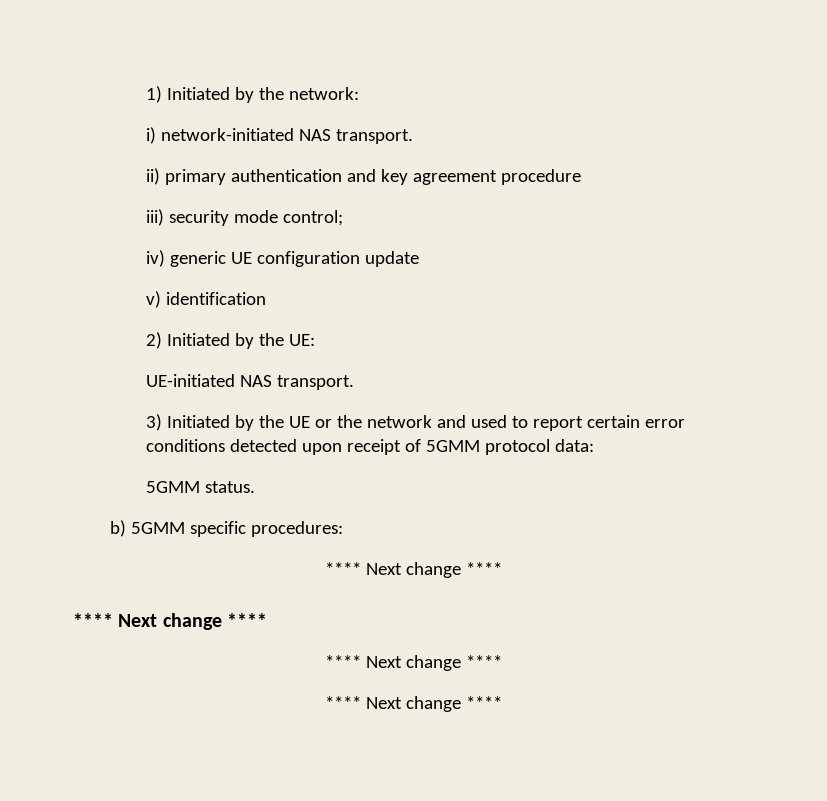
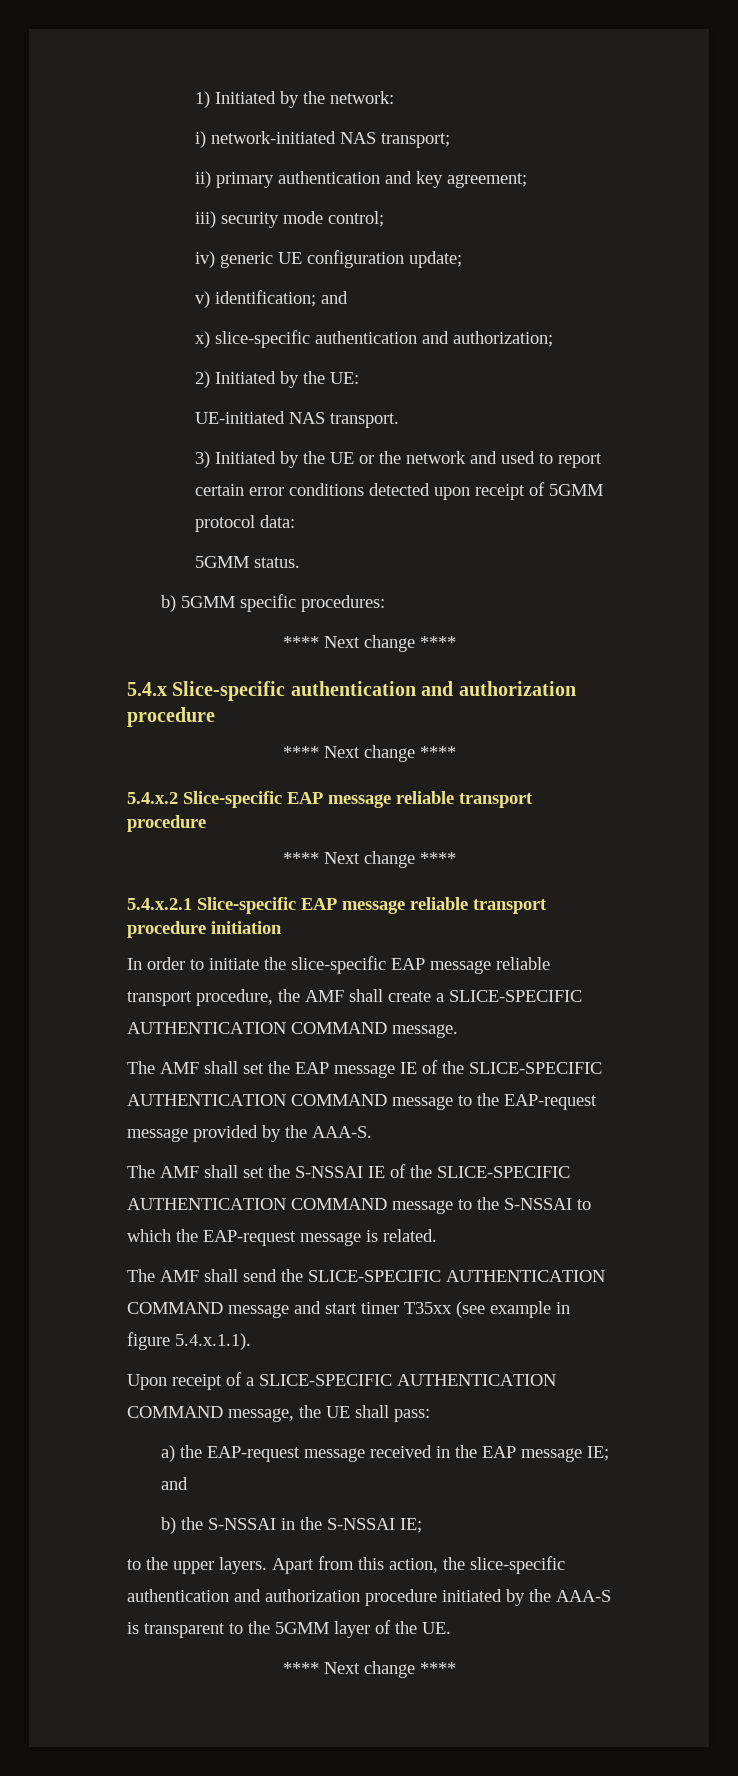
- i) network-initiated NAS transport.
+ i) network-initiated NAS transport;
- ii) primary authentication and key agreement procedure
+ ii) primary authentication and key agreement;
- iv) generic UE configuration update
+ iv) generic UE configuration update;
- v) identification
+ v) identification; and
+ x) slice-specific authentication and authorization;
  b) 5GMM specific procedures:
  **** Next change ****
+ 5.4.x Slice-specific authentication and authorization procedure
  **** Next change ****
+ 5.4.x.2 Slice-specific EAP message reliable transport procedure
  **** Next change ****
+ 5.4.x.2.1 Slice-specific EAP message reliable transport procedure initiation
+ In order to initiate the slice-specific EAP message reliable transport procedure, the AMF shall create a SLICE-SPECIFIC AUTHENTICATION COMMAND message.
+ The AMF shall set the EAP message IE of the SLICE-SPECIFIC AUTHENTICATION COMMAND message to the EAP-request message provided by the AAA-S.
+ The AMF shall set the S-NSSAI IE of the SLICE-SPECIFIC AUTHENTICATION COMMAND message to the S-NSSAI to which the EAP-request message is related.
+ The AMF shall send the SLICE-SPECIFIC AUTHENTICATION COMMAND message and start timer T35xx (see example in figure 5.4.x.1.1).
+ Upon receipt of a SLICE-SPECIFIC AUTHENTICATION COMMAND message, the UE shall pass:
+ a) the EAP-request message received in the EAP message IE; and
+ b) the S-NSSAI in the S-NSSAI IE;
+ to the upper layers. Apart from this action, the slice-specific authentication and authorization procedure initiated by the AAA-S is transparent to the 5GMM layer of the UE.

